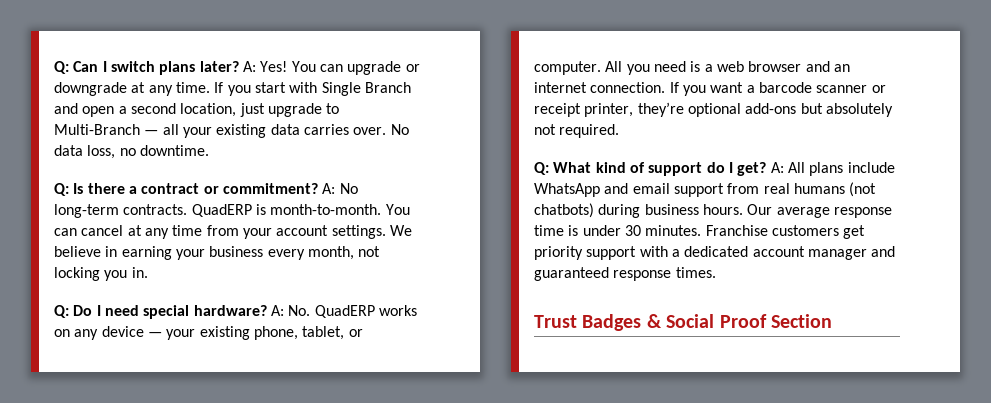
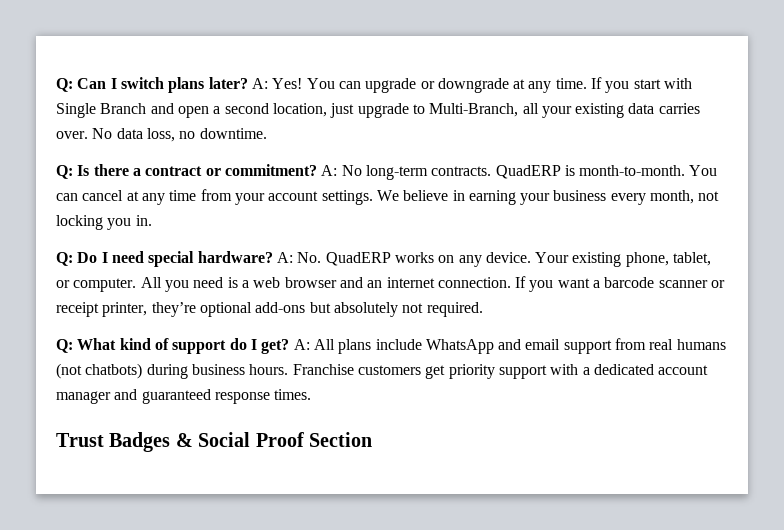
- If you start with Single Branch and open a second location, just upgrade to Multi-Branch — all your existing data carries over.
+ If you start with Single Branch and open a second location, just upgrade to Multi-Branch, all your existing data carries over.
- A: No. QuadERP works on any device — your existing phone, tablet, or computer.
+ A: No. QuadERP works on any device. Your existing phone, tablet, or computer.
- Our average response time is under 30 minutes.

